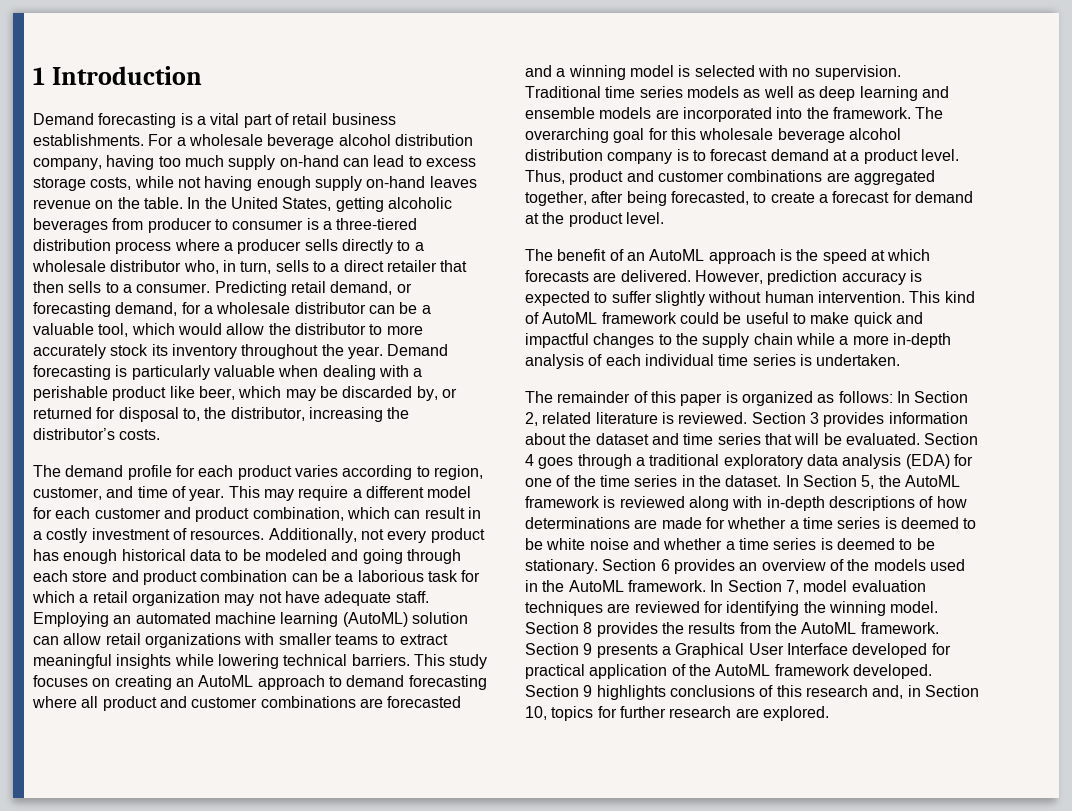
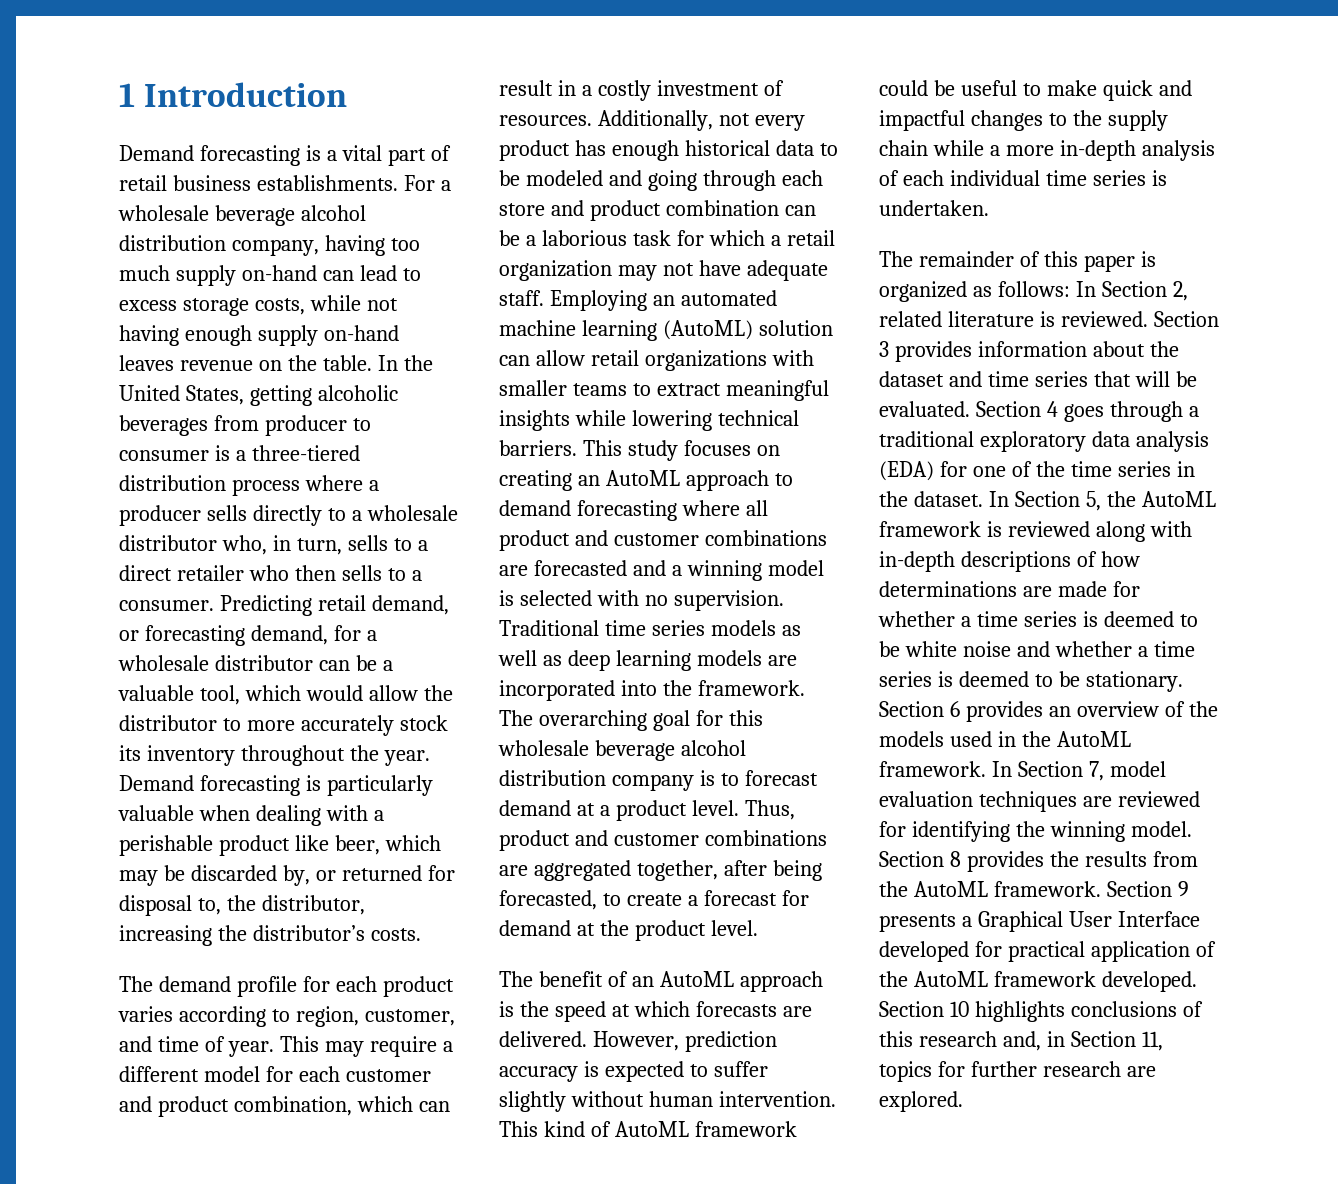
- In the United States, getting alcoholic beverages from producer to consumer is a three-tiered distribution process where a producer sells directly to a wholesale distributor who, in turn, sells to a direct retailer that then sells to a consumer.
+ In the United States, getting alcoholic beverages from producer to consumer is a three-tiered distribution process where a producer sells directly to a wholesale distributor who, in turn, sells to a direct retailer who then sells to a consumer.
- Traditional time series models as well as deep learning and ensemble models are incorporated into the framework.
+ Traditional time series models as well as deep learning models are incorporated into the framework.
- Section 9 highlights conclusions of this research and, in Section 10, topics for further research are explored.
+ Section 10 highlights conclusions of this research and, in Section 11, topics for further research are explored.

